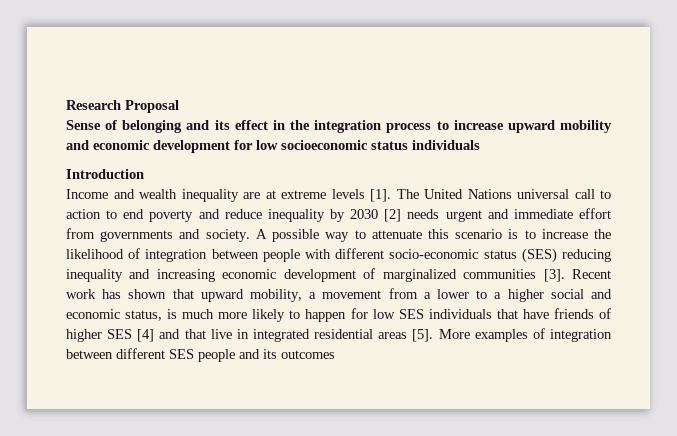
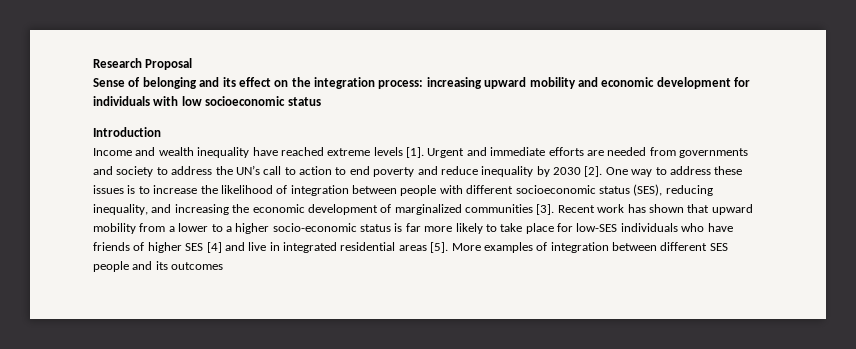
- Sense of belonging and its effect in the integration process to increase upward mobility and economic development for low socioeconomic status individuals
+ Sense of belonging and its effect on the integration process: increasing upward mobility and economic development for individuals with low socioeconomic status
- Income and wealth inequality are at extreme levels [1].
+ Income and wealth inequality have reached extreme levels [1].
- The United Nations universal call to action to end poverty and reduce inequality by 2030 [2] needs urgent and immediate effort from governments and society. A possible way to attenuate this scenario is to increase the likelihood of integration between people with different socio-economic status (SES) reducing inequality and increasing economic development of marginalized communities [3].
+ Urgent and immediate efforts are needed from governments and society to address the UN’s call to action to end poverty and reduce inequality by 2030 [2]. One way to address these issues is to increase the likelihood of integration between people with different socioeconomic status (SES), reducing inequality, and increasing the economic development of marginalized communities [3].
- Recent work has shown that upward mobility, a movement from a lower to a higher social and economic status, is much more likely to happen for low SES individuals that have friends of higher SES [4] and that live in integrated residential areas [5].
+ Recent work has shown that upward mobility from a lower to a higher socio-economic status is far more likely to take place for low-SES individuals who have friends of higher SES [4] and live in integrated residential areas [5].

